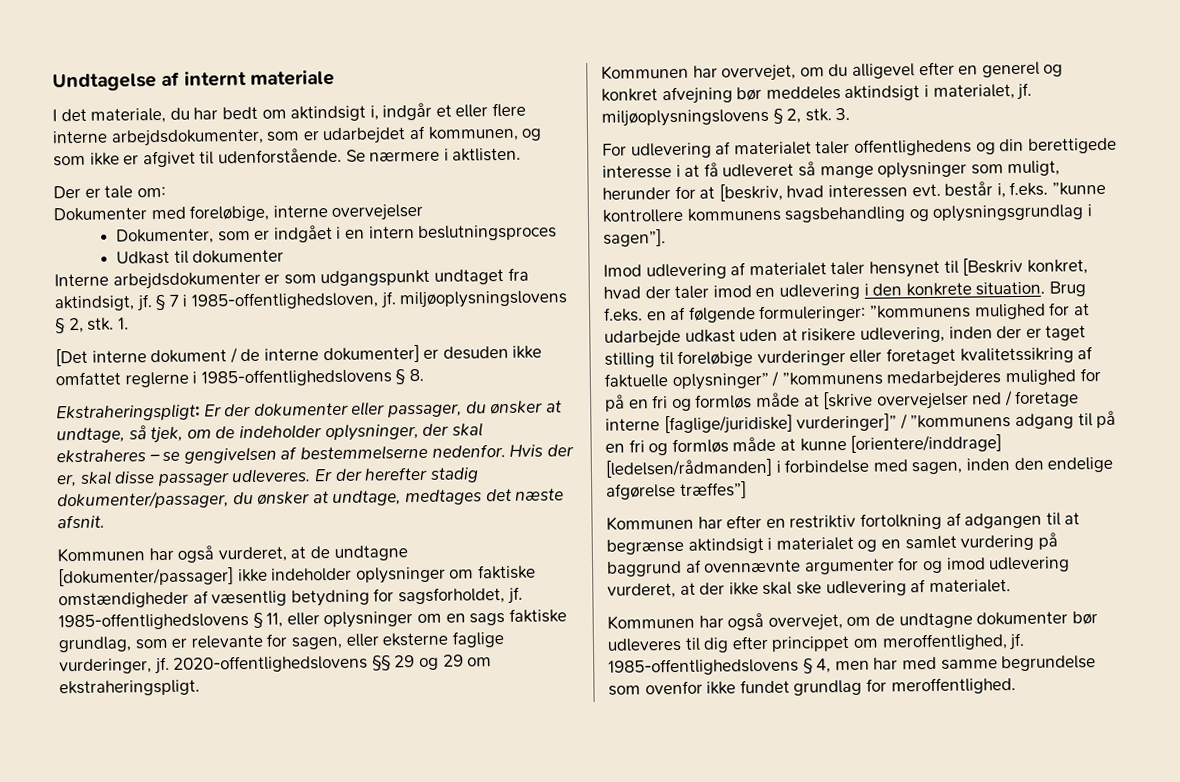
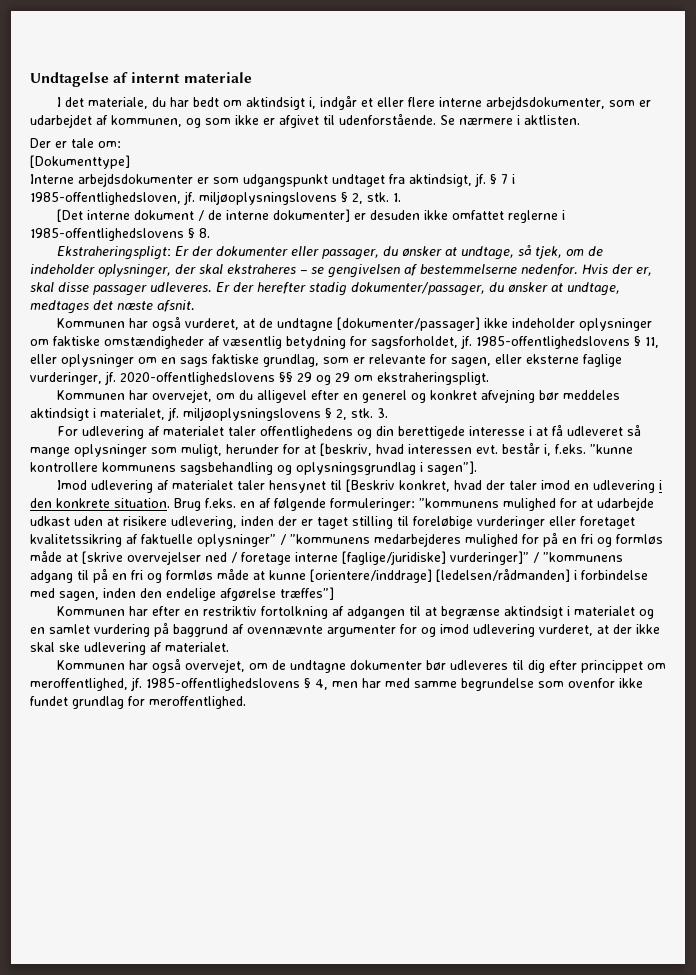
- Dokumenter med foreløbige, interne overvejelser
- Dokumenter, som er indgået i en intern beslutningsproces
- Udkast til dokumenter
+ [Dokumenttype]

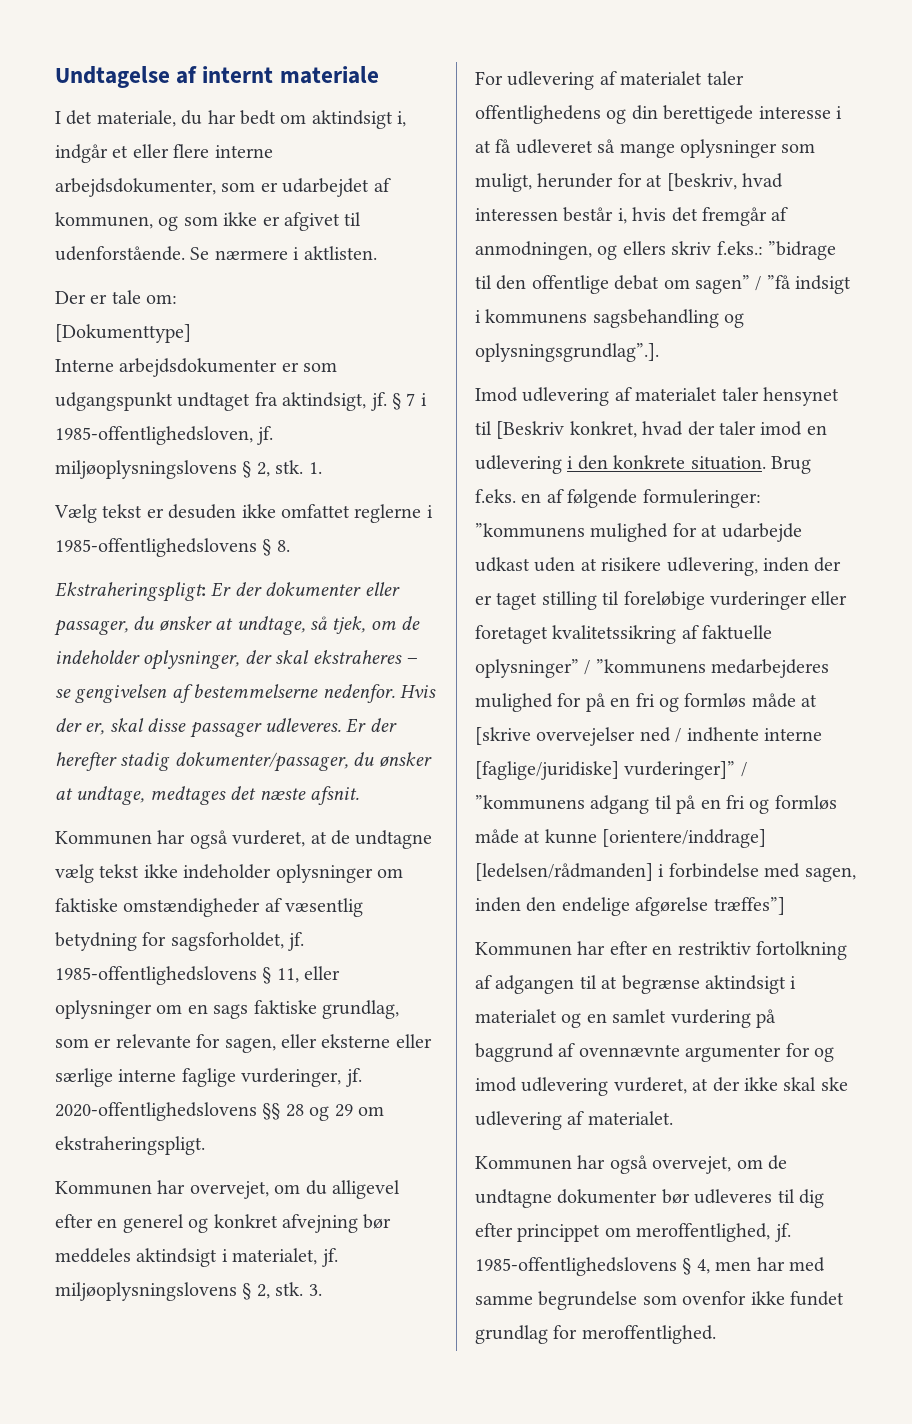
- [Det interne dokument / de interne dokumenter] er desuden ikke omfattet reglerne i 1985-offentlighedslovens § 8.
+ Vælg tekst er desuden ikke omfattet reglerne i 1985-offentlighedslovens § 8.
- Kommunen har også vurderet, at de undtagne [dokumenter/passager] ikke indeholder oplysninger om faktiske omstændigheder af væsentlig betydning for sagsforholdet, jf.
+ Kommunen har også vurderet, at de undtagne vælg tekst ikke indeholder oplysninger om faktiske omstændigheder af væsentlig betydning for sagsforholdet, jf.
- 1985-offentlighedslovens § 11, eller oplysninger om en sags faktiske grundlag, som er relevante for sagen, eller eksterne faglige vurderinger, jf.
+ 1985-offentlighedslovens § 11, eller oplysninger om en sags faktiske grundlag, som er relevante for sagen, eller eksterne eller særlige interne faglige vurderinger, jf.
- 2020-offentlighedslovens §§ 29 og 29 om ekstraheringspligt.
+ 2020-offentlighedslovens §§ 28 og 29 om ekstraheringspligt.
- For udlevering af materialet taler offentlighedens og din berettigede interesse i at få udleveret så mange oplysninger som muligt, herunder for at [beskriv, hvad interessen evt. består i, f.eks. ”kunne kontrollere kommunens sagsbehandling og oplysningsgrundlag i sagen”].
+ For udlevering af materialet taler offentlighedens og din berettigede interesse i at få udleveret så mange oplysninger som muligt, herunder for at [beskriv, hvad interessen består i, hvis det fremgår af anmodningen, og ellers skriv f.eks.: ”bidrage til den offentlige debat om sagen” / ”få indsigt i kommunens sagsbehandling og oplysningsgrundlag”.].
- ”kommunens mulighed for at udarbejde udkast uden at risikere udlevering, inden der er taget stilling til foreløbige vurderinger eller foretaget kvalitetssikring af faktuelle oplysninger” / ”kommunens medarbejderes mulighed for på en fri og formløs måde at [skrive overvejelser ned / foretage interne [faglige/juridiske] vurderinger]” / ”kommunens adgang til på en fri og formløs måde at kunne [orientere/inddrage] [ledelsen/rådmanden] i forbindelse med sagen, inden den endelige afgørelse træffes”]
+ ”kommunens mulighed for at udarbejde udkast uden at risikere udlevering, inden der er taget stilling til foreløbige vurderinger eller foretaget kvalitetssikring af faktuelle oplysninger” / ”kommunens medarbejderes mulighed for på en fri og formløs måde at [skrive overvejelser ned / indhente interne [faglige/juridiske] vurderinger]” / ”kommunens adgang til på en fri og formløs måde at kunne [orientere/inddrage] [ledelsen/rådmanden] i forbindelse med sagen, inden den endelige afgørelse træffes”]

